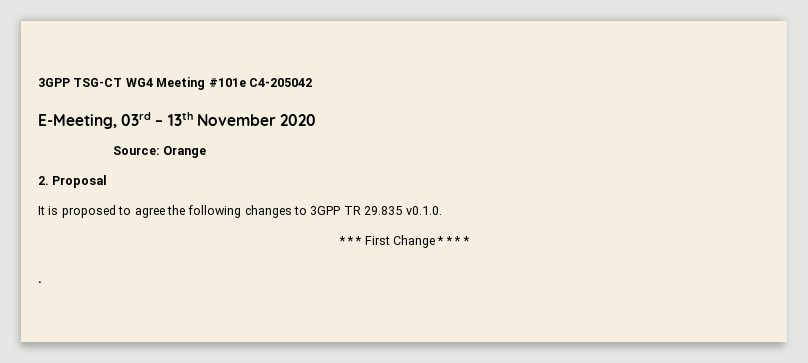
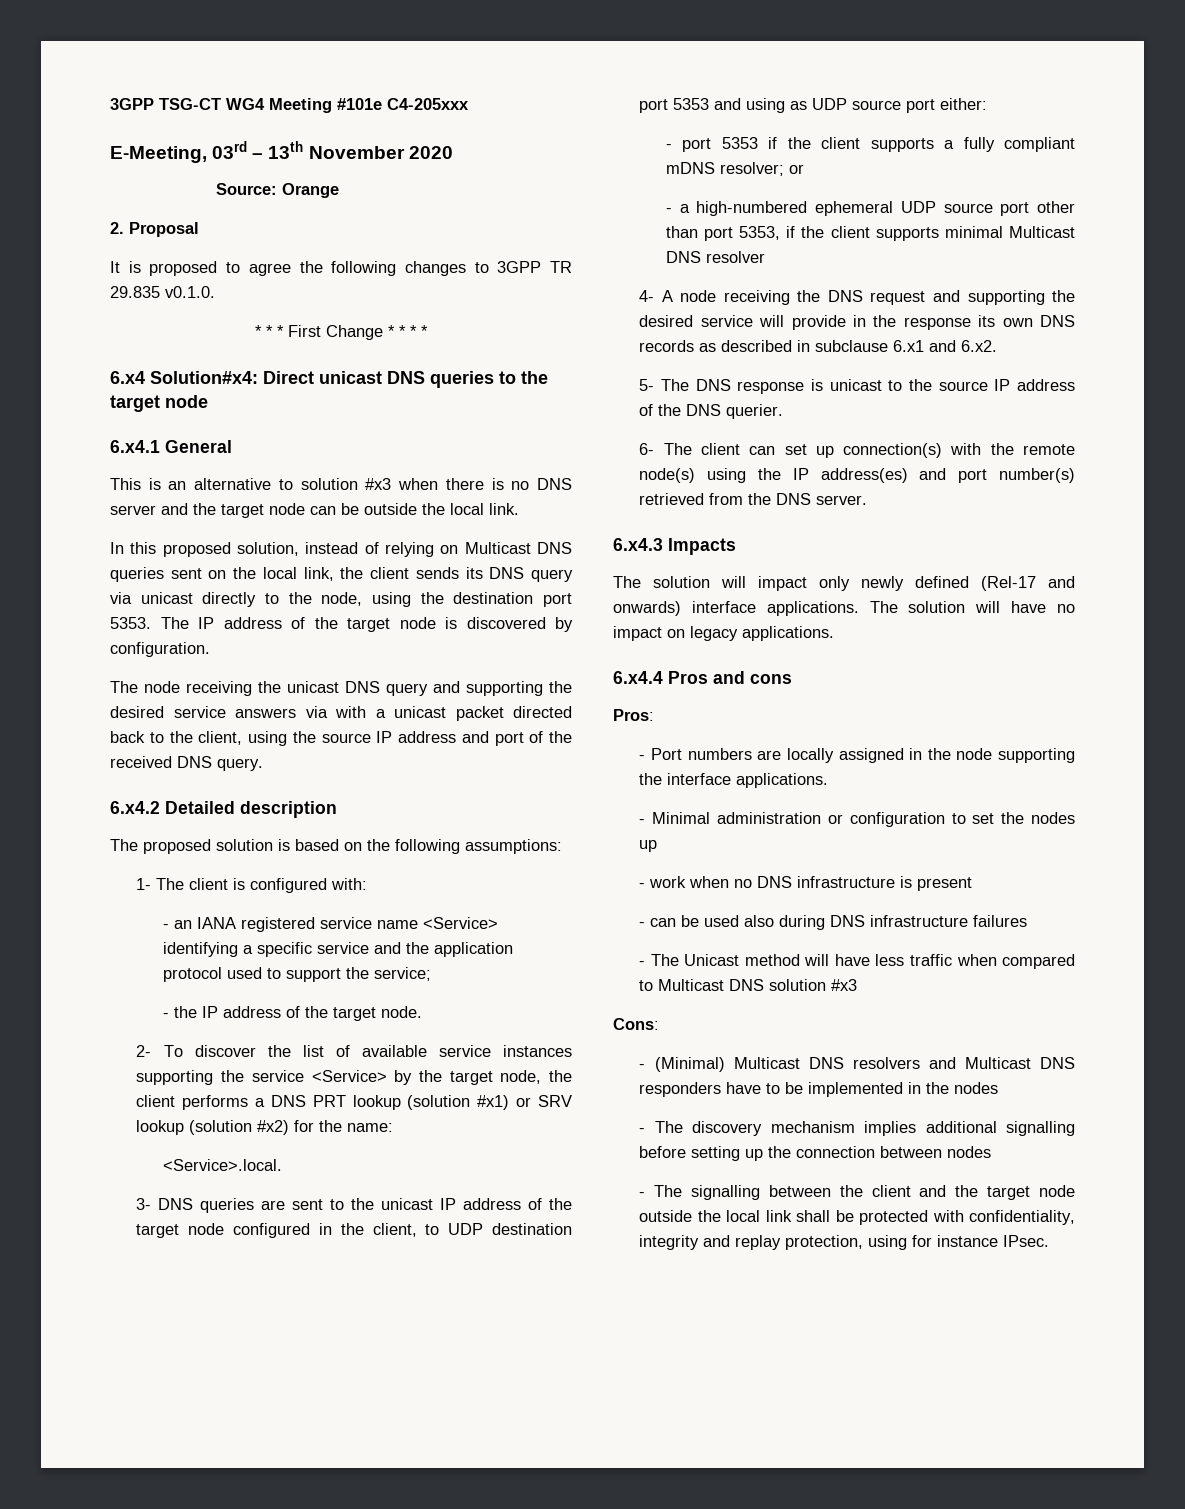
- 3GPP TSG-CT WG4 Meeting #101e C4-205042
+ 3GPP TSG-CT WG4 Meeting #101e C4-205xxx
- .
+ 6.x4 Solution#x4: Direct unicast DNS queries to the target node
+ 6.x4.1 General
+ This is an alternative to solution #x3 when there is no DNS server and the target node can be outside the local link.
+ In this proposed solution, instead of relying on Multicast DNS queries sent on the local link, the client sends its DNS query via unicast directly to the node, using the destination port 5353. The IP address of the target node is discovered by configuration.
+ The node receiving the unicast DNS query and supporting the desired service answers via with a unicast packet directed back to the client, using the source IP address and port of the received DNS query.
+ 6.x4.2 Detailed description
+ The proposed solution is based on the following assumptions:
+ 1- The client is configured with:
+ - an IANA registered service name <Service> identifying a specific service and the application protocol used to support the service;
+ - the IP address of the target node.
+ 2- To discover the list of available service instances supporting the service <Service> by the target node, the client performs a DNS PRT lookup (solution #x1) or SRV lookup (solution #x2) for the name:
+ <Service>.local.
+ 3- DNS queries are sent to the unicast IP address of the target node configured in the client, to UDP destination port 5353 and using as UDP source port either:
+ - port 5353 if the client supports a fully compliant mDNS resolver; or
+ - a high-numbered ephemeral UDP source port other than port 5353, if the client supports minimal Multicast DNS resolver
+ 4- A node receiving the DNS request and supporting the desired service will provide in the response its own DNS records as described in subclause 6.x1 and 6.x2.
+ 5- The DNS response is unicast to the source IP address of the DNS querier.
+ 6- The client can set up connection(s) with the remote node(s) using the IP address(es) and port number(s) retrieved from the DNS server.
+ 6.x4.3 Impacts
+ The solution will impact only newly defined (Rel-17 and onwards) interface applications. The solution will have no impact on legacy applications.
+ 6.x4.4 Pros and cons
+ Pros:
+ - Port numbers are locally assigned in the node supporting the interface applications.
+ - Minimal administration or configuration to set the nodes up
+ - work when no DNS infrastructure is present
+ - can be used also during DNS infrastructure failures
+ - The Unicast method will have less traffic when compared to Multicast DNS solution #x3
+ Cons:
+ - (Minimal) Multicast DNS resolvers and Multicast DNS responders have to be implemented in the nodes
+ - The discovery mechanism implies additional signalling before setting up the connection between nodes
+ - The signalling between the client and the target node outside the local link shall be protected with confidentiality, integrity and replay protection, using for instance IPsec.

